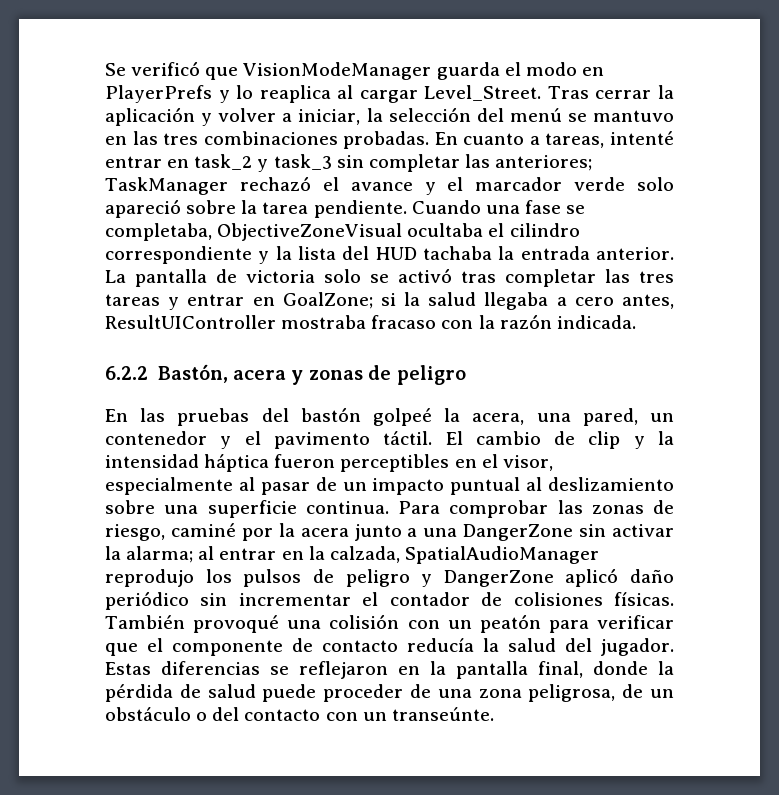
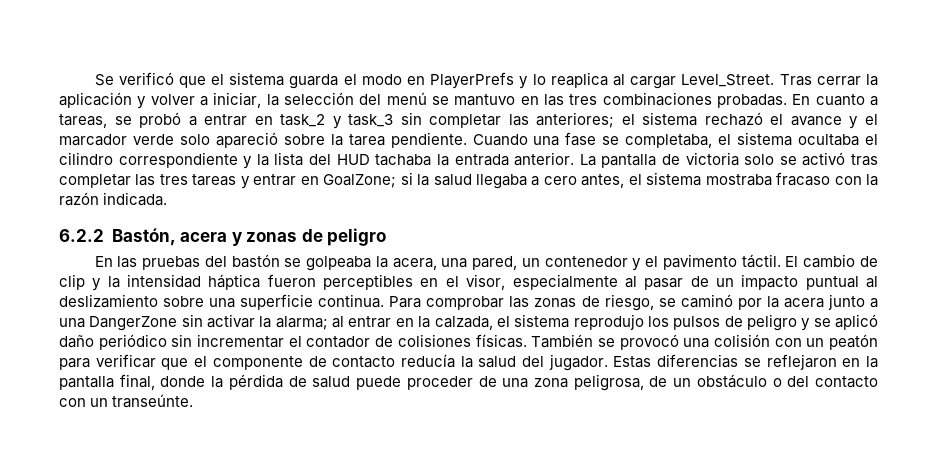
- Se verificó que VisionModeManager guarda el modo en PlayerPrefs y lo reaplica al cargar Level_Street.
+ Se verificó que el sistema guarda el modo en PlayerPrefs y lo reaplica al cargar Level_Street.
- En cuanto a tareas, intenté entrar en task_2 y task_3 sin completar las anteriores; TaskManager rechazó el avance y el marcador verde solo apareció sobre la tarea pendiente.
+ En cuanto a tareas, se probó a entrar en task_2 y task_3 sin completar las anteriores; el sistema rechazó el avance y el marcador verde solo apareció sobre la tarea pendiente.
- Cuando una fase se completaba, ObjectiveZoneVisual ocultaba el cilindro correspondiente y la lista del HUD tachaba la entrada anterior.
+ Cuando una fase se completaba, el sistema ocultaba el cilindro correspondiente y la lista del HUD tachaba la entrada anterior.
- La pantalla de victoria solo se activó tras completar las tres tareas y entrar en GoalZone; si la salud llegaba a cero antes, ResultUIController mostraba fracaso con la razón indicada.
+ La pantalla de victoria solo se activó tras completar las tres tareas y entrar en GoalZone; si la salud llegaba a cero antes, el sistema mostraba fracaso con la razón indicada.
- En las pruebas del bastón golpeé la acera, una pared, un contenedor y el pavimento táctil.
+ En las pruebas del bastón se golpeaba la acera, una pared, un contenedor y el pavimento táctil.
- Para comprobar las zonas de riesgo, caminé por la acera junto a una DangerZone sin activar la alarma; al entrar en la calzada, SpatialAudioManager reprodujo los pulsos de peligro y DangerZone aplicó daño periódico sin incrementar el contador de colisiones físicas.
+ Para comprobar las zonas de riesgo, se caminó por la acera junto a una DangerZone sin activar la alarma; al entrar en la calzada, el sistema reprodujo los pulsos de peligro y se aplicó daño periódico sin incrementar el contador de colisiones físicas.
- También provoqué una colisión con un peatón para verificar que el componente de contacto reducía la salud del jugador.
+ También se provocó una colisión con un peatón para verificar que el componente de contacto reducía la salud del jugador.

